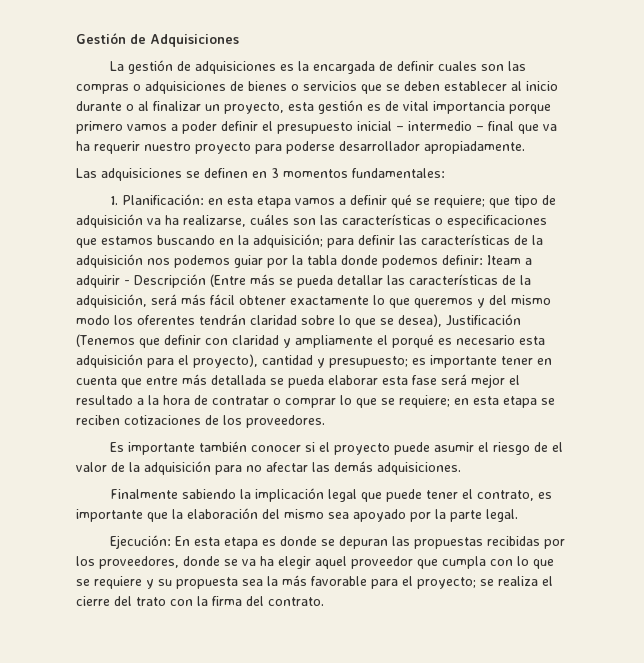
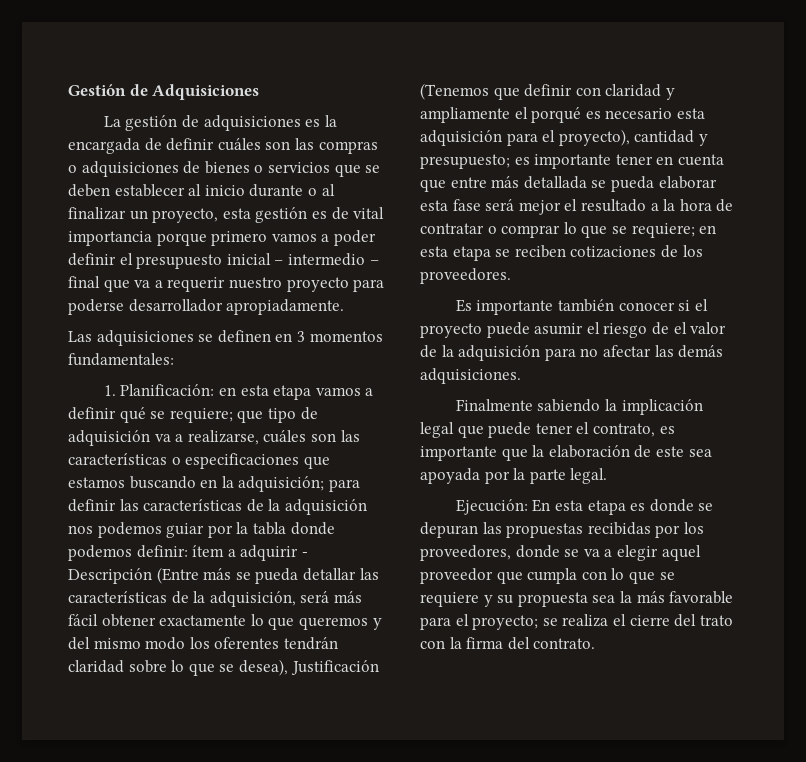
- La gestión de adquisiciones es la encargada de definir cuales son las compras o adquisiciones de bienes o servicios que se deben establecer al inicio durante o al finalizar un proyecto, esta gestión es de vital importancia porque primero vamos a poder definir el presupuesto inicial – intermedio – final que va ha requerir nuestro proyecto para poderse desarrollador apropiadamente.
+ La gestión de adquisiciones es la encargada de definir cuáles son las compras o adquisiciones de bienes o servicios que se deben establecer al inicio durante o al finalizar un proyecto, esta gestión es de vital importancia porque primero vamos a poder definir el presupuesto inicial – intermedio – final que va a requerir nuestro proyecto para poderse desarrollador apropiadamente.
- que tipo de adquisición va ha realizarse, cuáles son las características o especificaciones que estamos buscando en la adquisición;
+ que tipo de adquisición va a realizarse, cuáles son las características o especificaciones que estamos buscando en la adquisición;
- Iteam a adquirir - Descripción (Entre más se pueda detallar las características de la adquisición, será más fácil obtener exactamente lo que queremos y del mismo modo los oferentes tendrán claridad sobre lo que se desea), Justificación (Tenemos que definir con claridad y ampliamente el porqué es necesario esta adquisición para el proyecto), cantidad y presupuesto;
+ ítem a adquirir - Descripción (Entre más se pueda detallar las características de la adquisición, será más fácil obtener exactamente lo que queremos y del mismo modo los oferentes tendrán claridad sobre lo que se desea), Justificación (Tenemos que definir con claridad y ampliamente el porqué es necesario esta adquisición para el proyecto), cantidad y presupuesto;
- Finalmente sabiendo la implicación legal que puede tener el contrato, es importante que la elaboración del mismo sea apoyado por la parte legal.
+ Finalmente sabiendo la implicación legal que puede tener el contrato, es importante que la elaboración de este sea apoyada por la parte legal.
- Ejecución: En esta etapa es donde se depuran las propuestas recibidas por los proveedores, donde se va ha elegir aquel proveedor que cumpla con lo que se requiere y su propuesta sea la más favorable para el proyecto; se realiza el cierre del trato con la firma del contrato.
+ Ejecución: En esta etapa es donde se depuran las propuestas recibidas por los proveedores, donde se va a elegir aquel proveedor que cumpla con lo que se requiere y su propuesta sea la más favorable para el proyecto; se realiza el cierre del trato con la firma del contrato.

